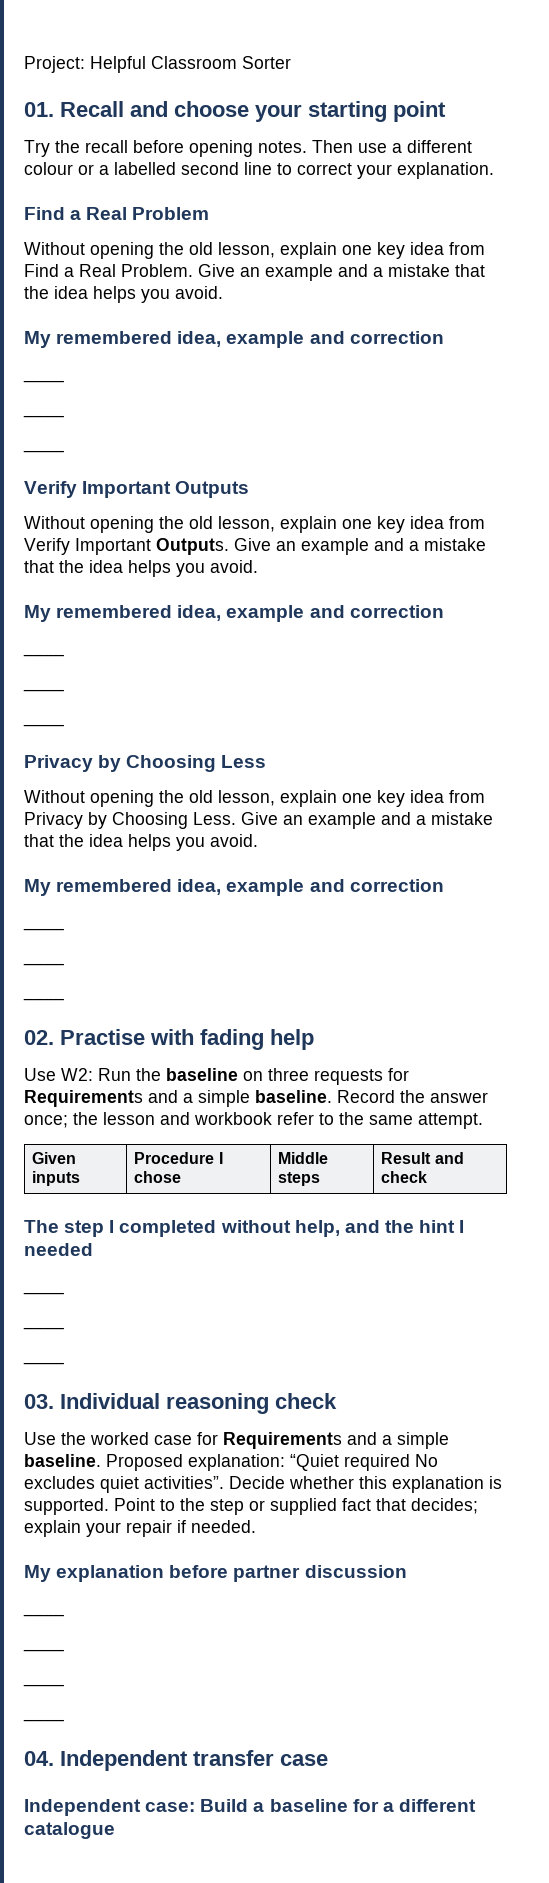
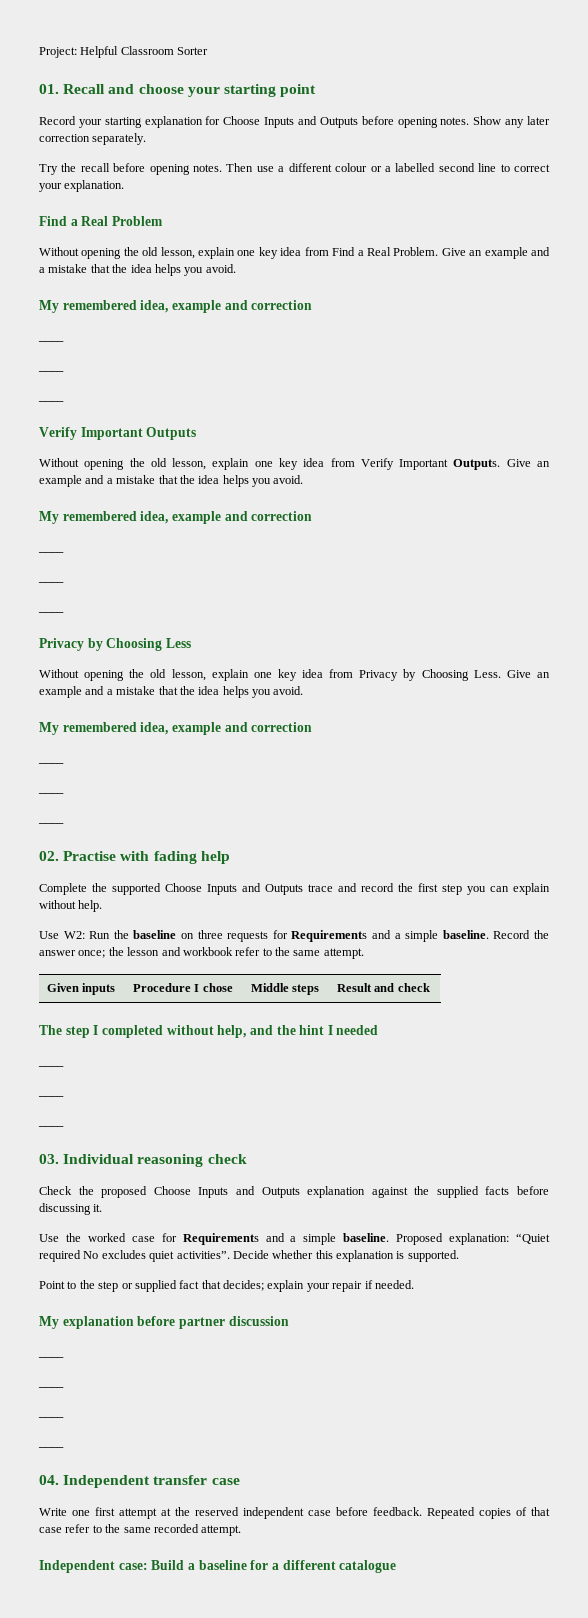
+ Record your starting explanation for Choose Inputs and Outputs before opening notes. Show any later correction separately.
+ Complete the supported Choose Inputs and Outputs trace and record the first step you can explain without help.
+ Check the proposed Choose Inputs and Outputs explanation against the supplied facts before discussing it.
- Decide whether this explanation is supported. Point to the step or supplied fact that decides; explain your repair if needed.
+ Decide whether this explanation is supported.
+ Point to the step or supplied fact that decides; explain your repair if needed.
+ Write one first attempt at the reserved independent case before feedback. Repeated copies of that case refer to the same recorded attempt.

